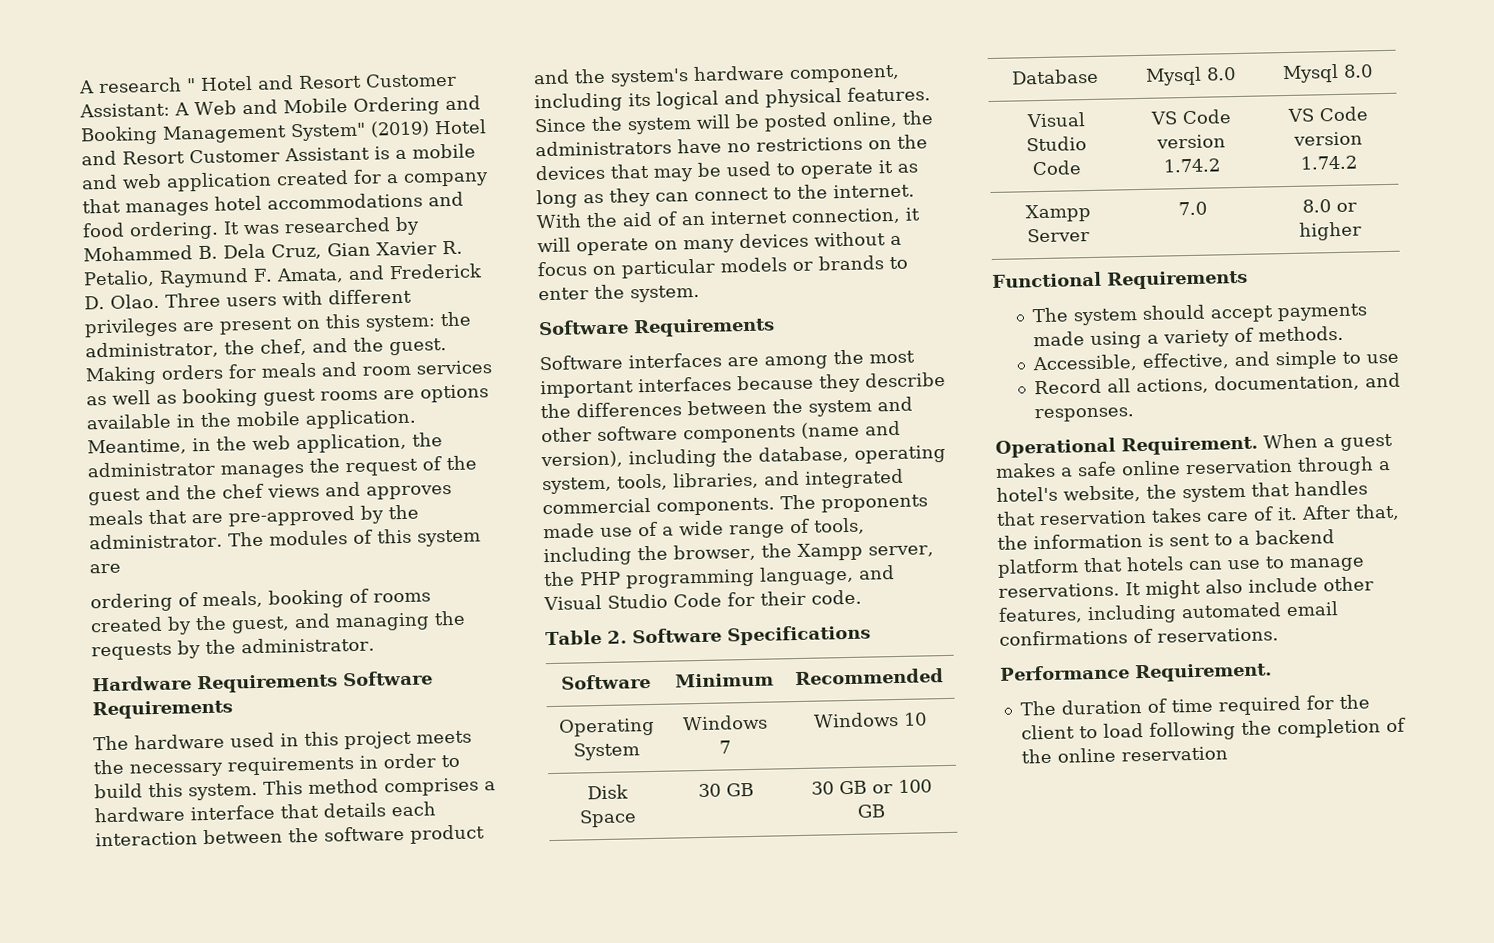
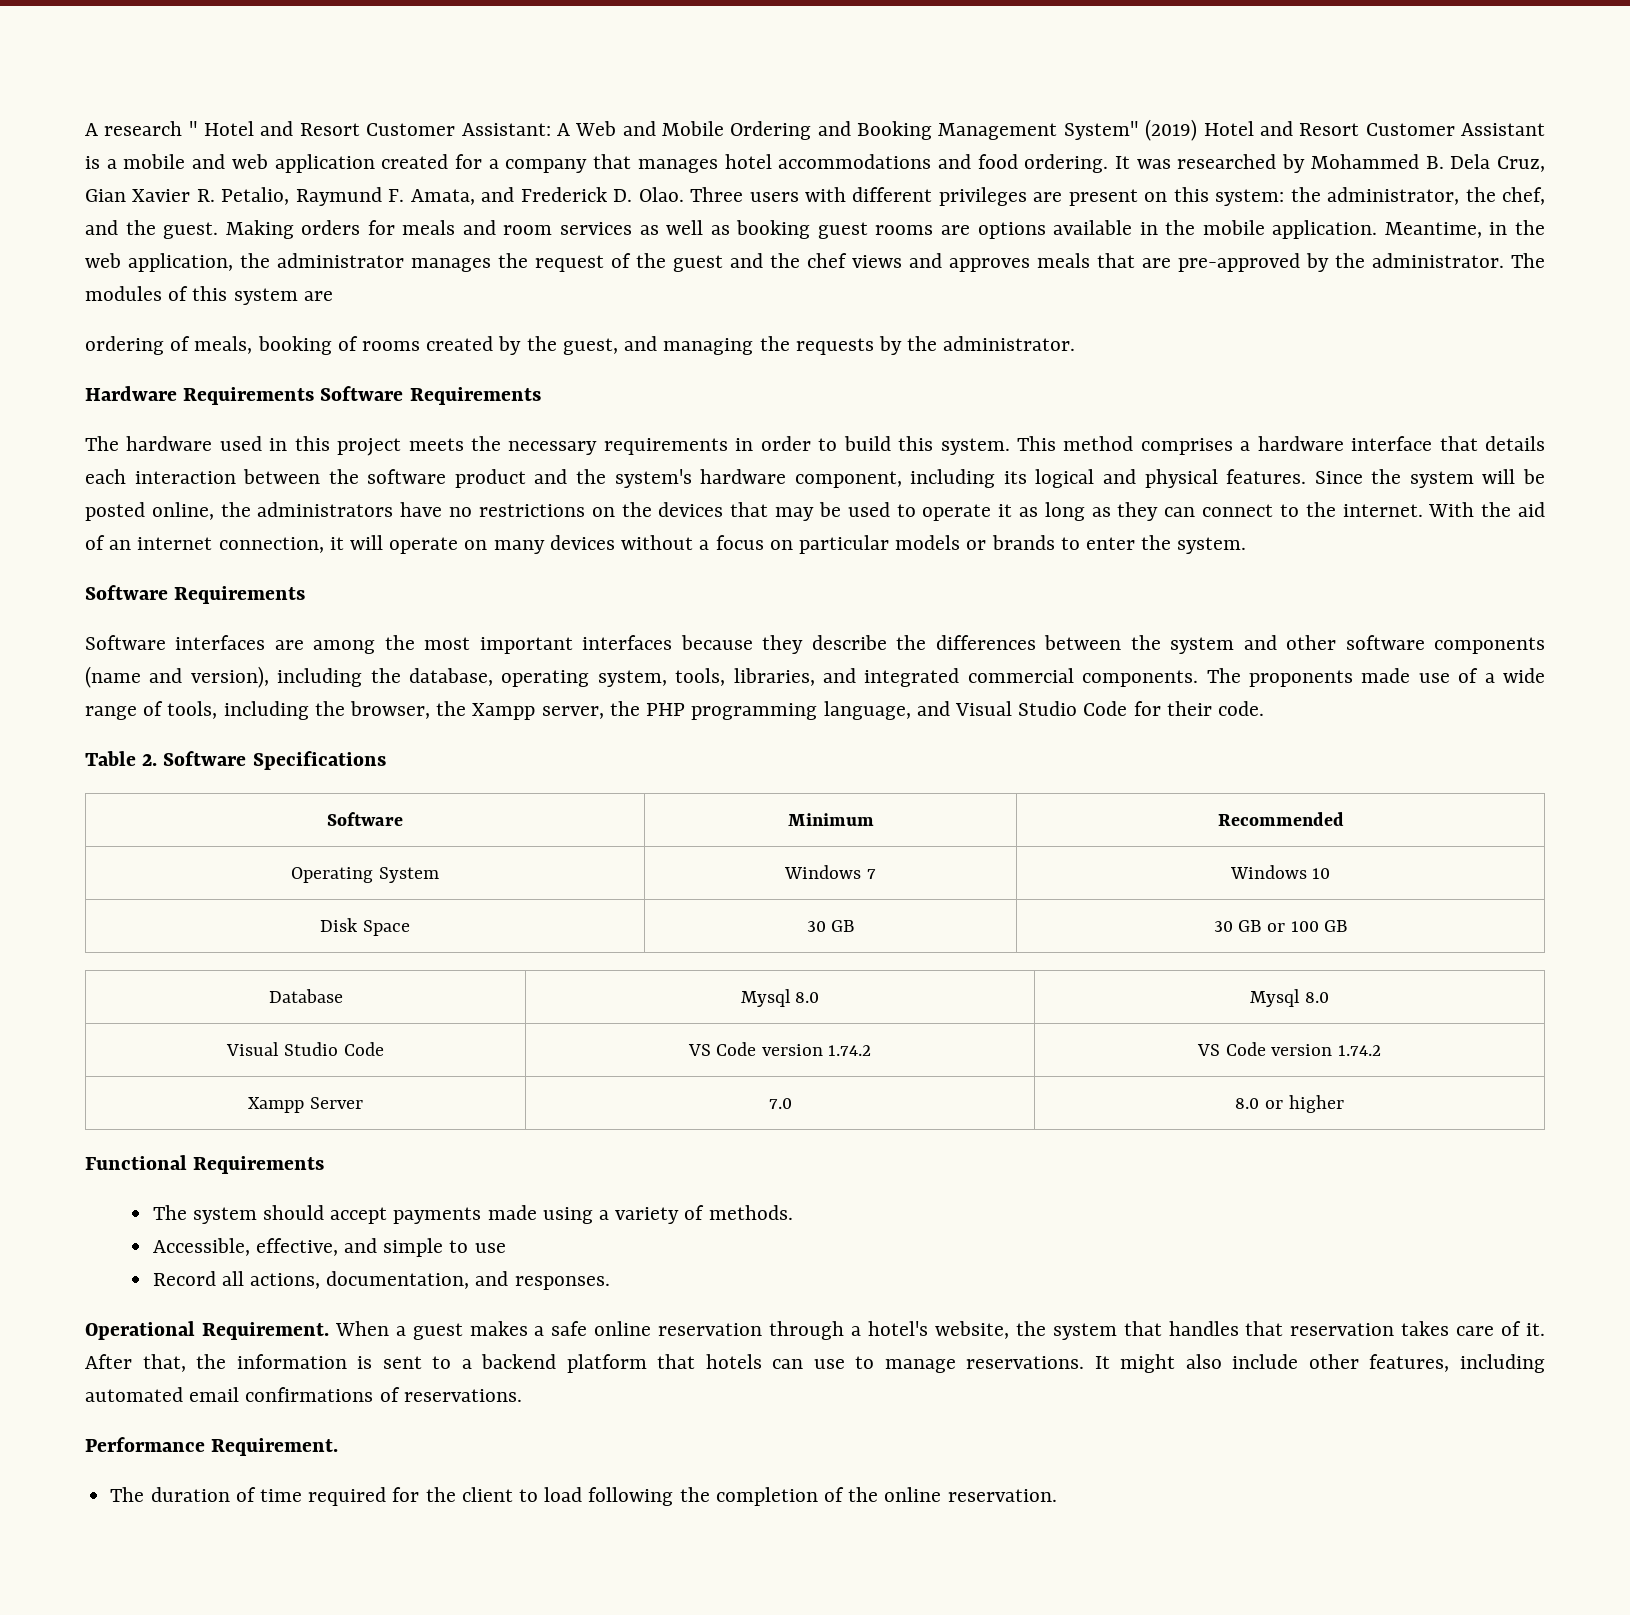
- The duration of time required for the client to load following the completion of the online reservation
+ The duration of time required for the client to load following the completion of the online reservation.

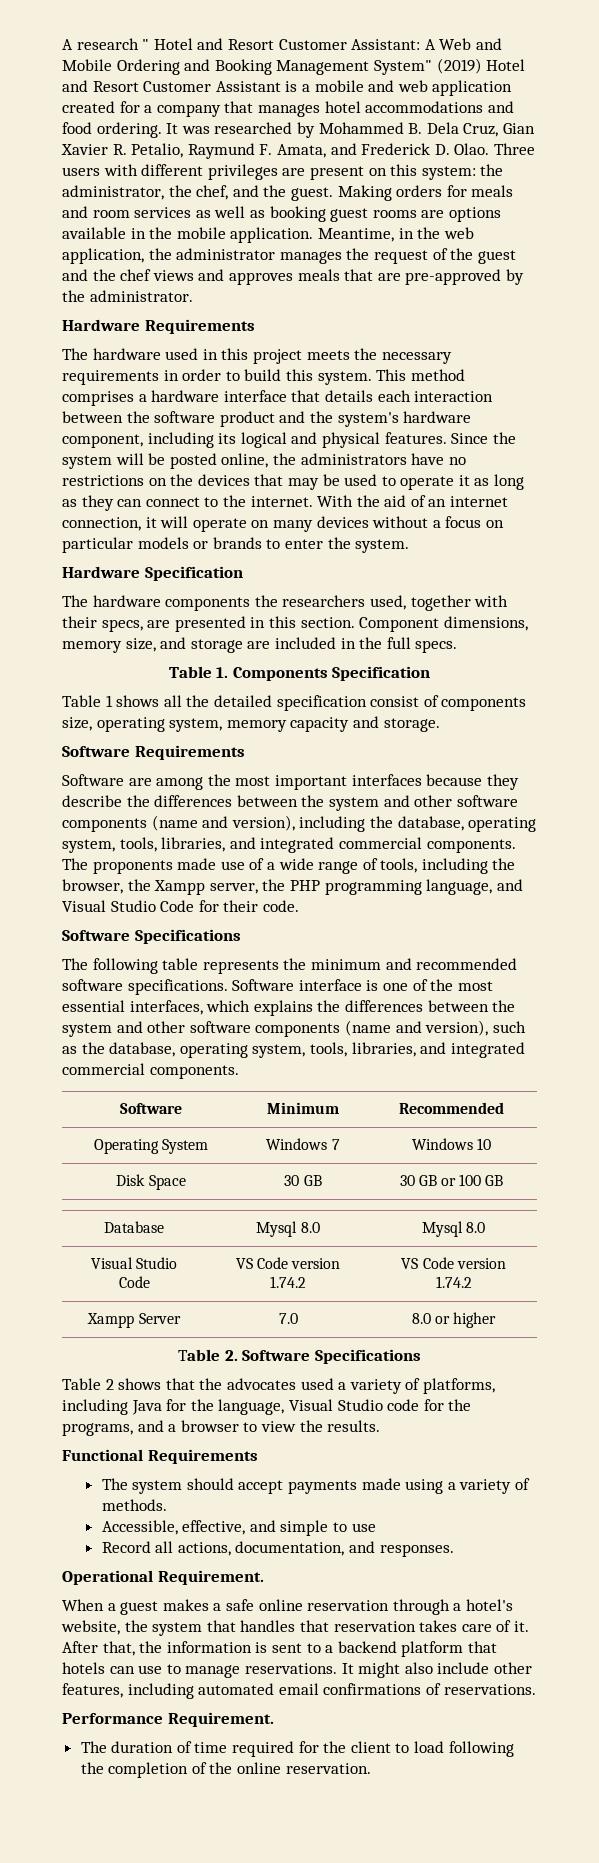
- The modules of this system are
- ordering of meals, booking of rooms created by the guest, and managing the requests by the administrator.
- Hardware Requirements Software Requirements
+ Hardware Requirements
+ Hardware Specification
+ The hardware components the researchers used, together with their specs, are presented in this section. Component dimensions, memory size, and storage are included in the full specs.
+ Table 1. Components Specification
+ Table 1 shows all the detailed specification consist of components size, operating system, memory capacity and storage.
- Software interfaces are among the most important interfaces because they describe the differences between the system and other software components (name and version), including the database, operating system, tools, libraries, and integrated commercial components.
+ Software are among the most important interfaces because they describe the differences between the system and other software components (name and version), including the database, operating system, tools, libraries, and integrated commercial components.
  The proponents made use of a wide range of tools, including the browser, the Xampp server, the PHP programming language, and Visual Studio Code for their code.
- Table 2. Software Specifications
+ Software Specifications
+ The following table represents the minimum and recommended software specifications. Software interface is one of the most essential interfaces, which explains the differences between the system and other software components (name and version), such as the database, operating system, tools, libraries, and integrated commercial components.
+ Table 2. Software Specifications
+ Table 2 shows that the advocates used a variety of platforms, including Java for the language, Visual Studio code for the programs, and a browser to view the results.
- Operational Requirement. When a guest makes a safe online reservation through a hotel's website, the system that handles that reservation takes care of it.
+ Operational Requirement.
+ When a guest makes a safe online reservation through a hotel's website, the system that handles that reservation takes care of it.

